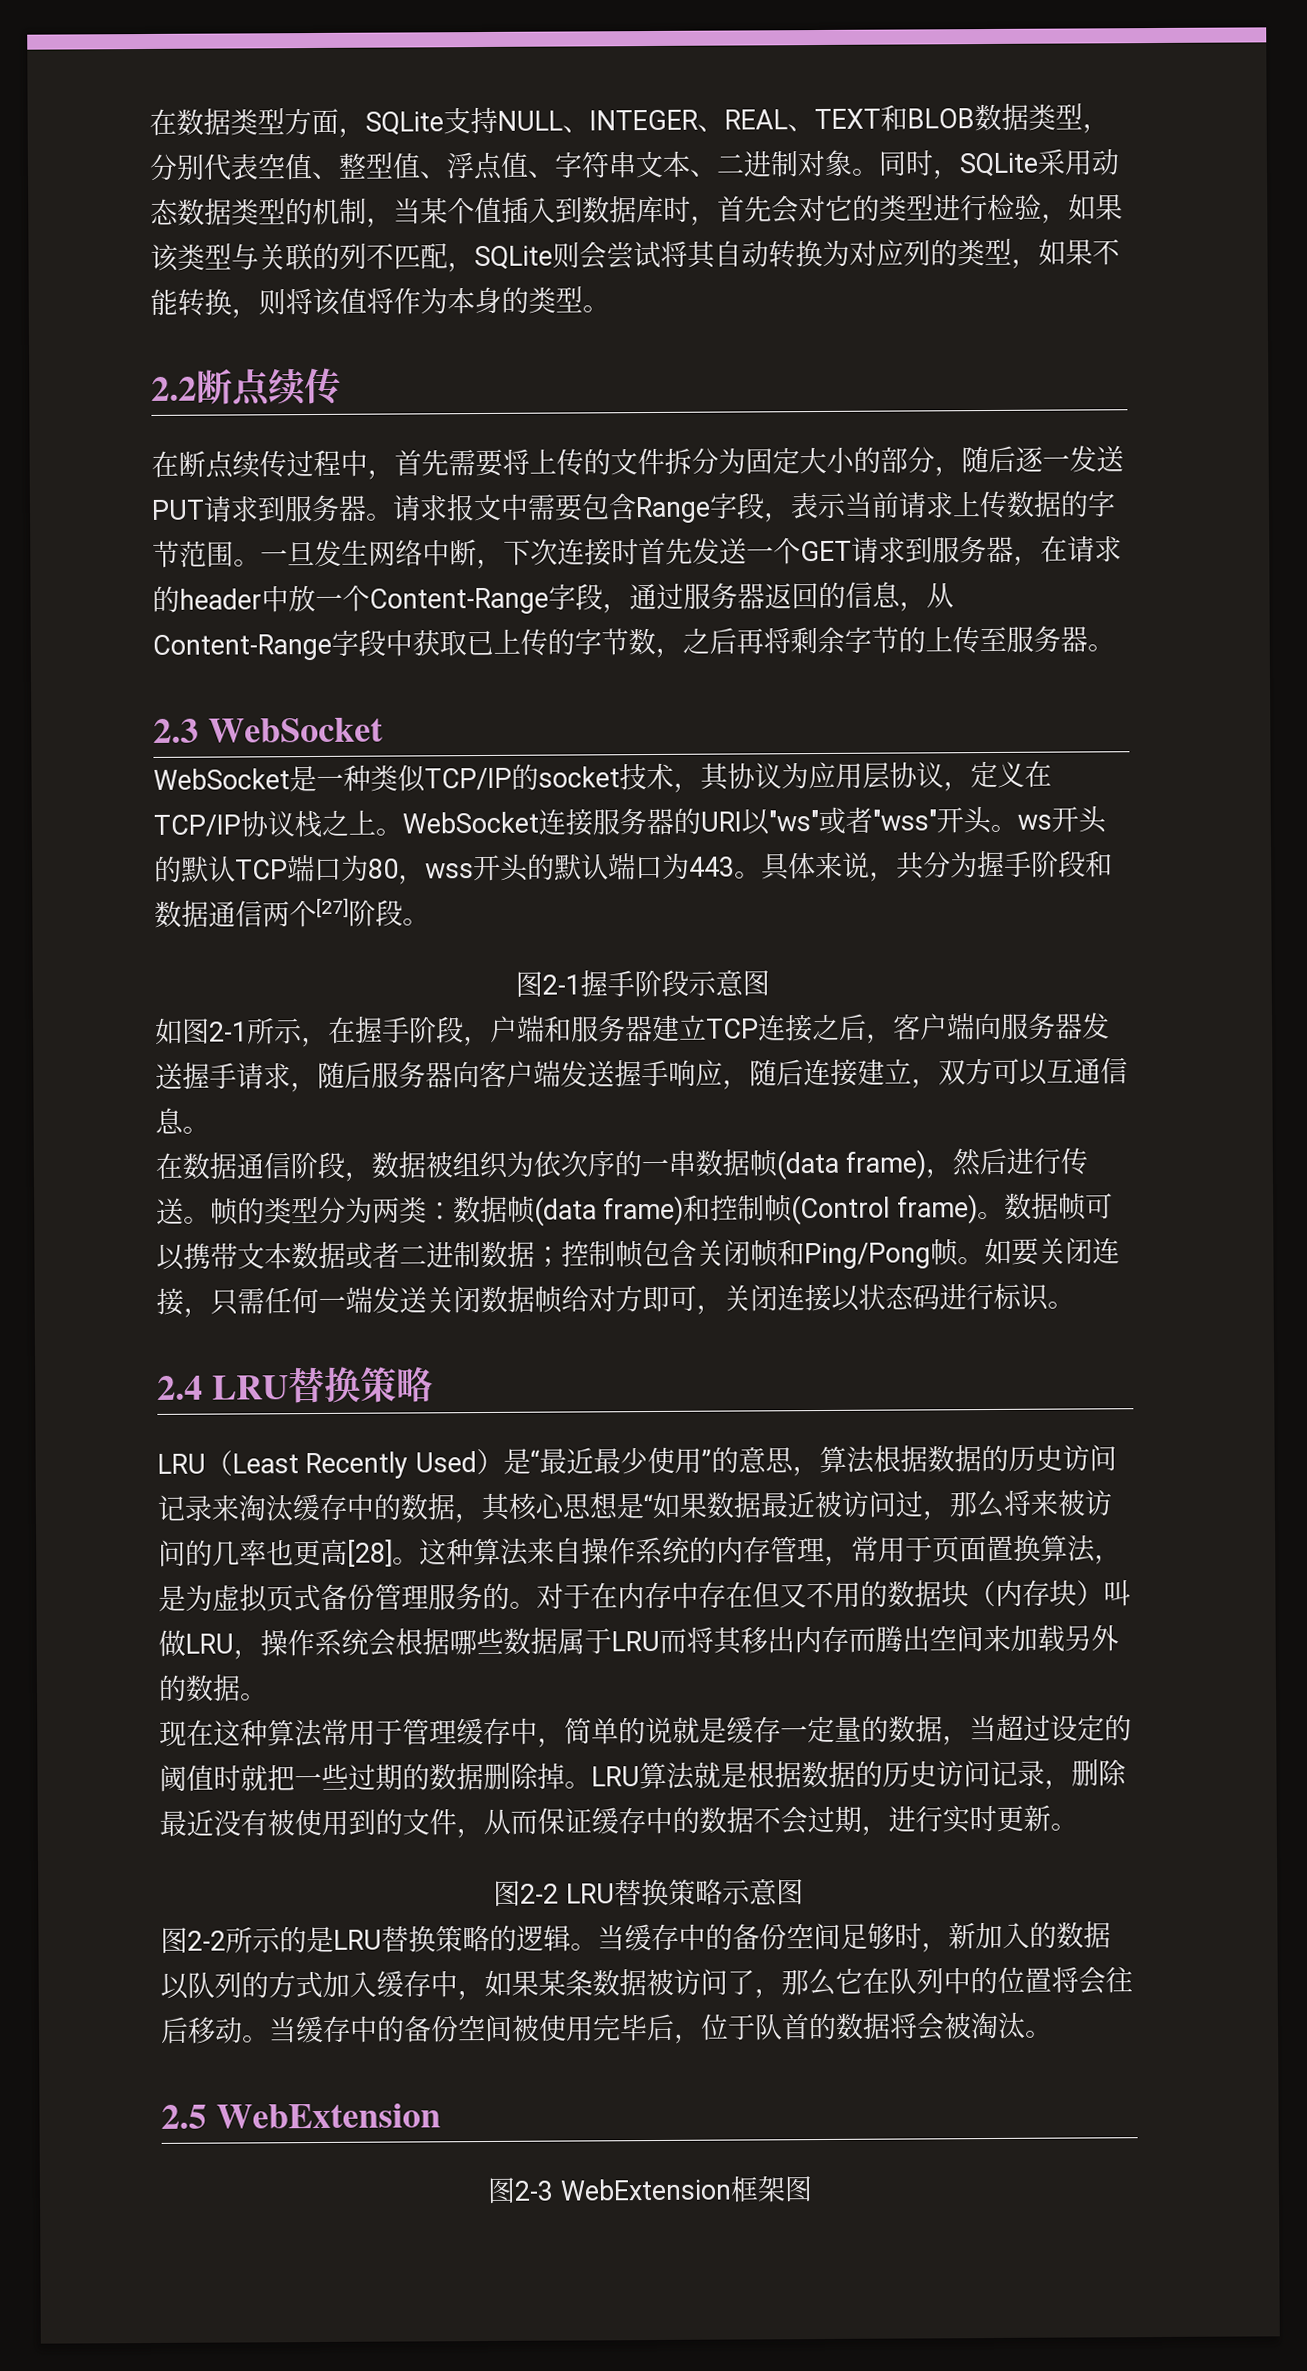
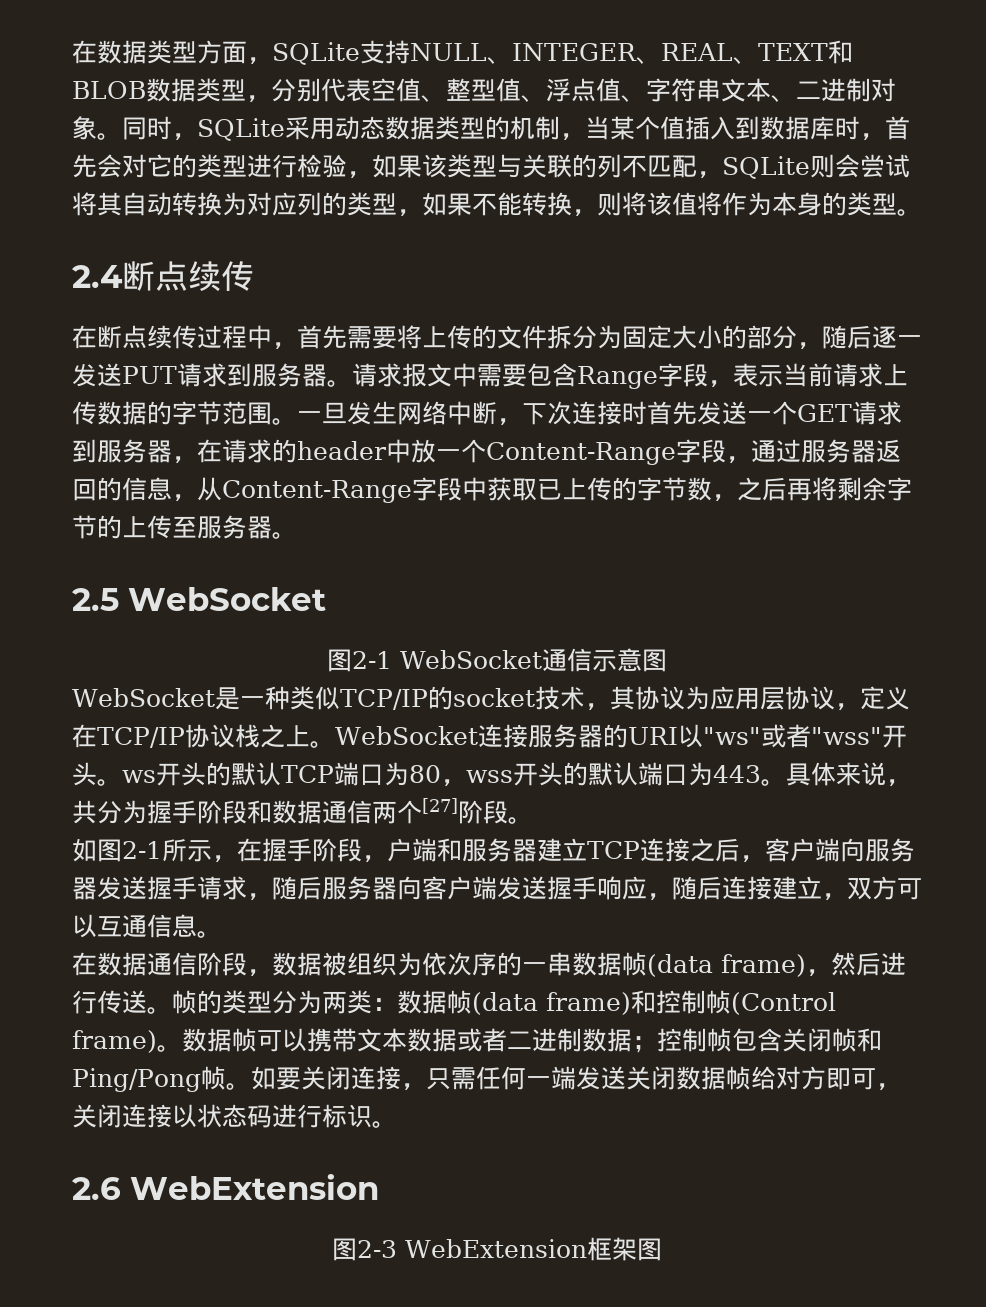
- 2.2断点续传
+ 2.4断点续传
- 2.3 WebSocket
+ 2.5 WebSocket
+ 图2-1 WebSocket通信示意图
- 图2-1握手阶段示意图
- 2.4 LRU替换策略
- LRU（Least Recently Used）是“最近最少使用”的意思，算法根据数据的历史访问记录来淘汰缓存中的数据，其核心思想是“如果数据最近被访问过，那么将来被访问的几率也更高[28]。这种算法来自操作系统的内存管理，常用于页面置换算法，是为虚拟页式备份管理服务的。对于在内存中存在但又不用的数据块（内存块）叫做LRU，操作系统会根据哪些数据属于LRU而将其移出内存而腾出空间来加载另外的数据。
- 现在这种算法常用于管理缓存中，简单的说就是缓存一定量的数据，当超过设定的阈值时就把一些过期的数据删除掉。LRU算法就是根据数据的历史访问记录，删除最近没有被使用到的文件，从而保证缓存中的数据不会过期，进行实时更新。
- 图2-2 LRU替换策略示意图
- 图2-2所示的是LRU替换策略的逻辑。当缓存中的备份空间足够时，新加入的数据以队列的方式加入缓存中，如果某条数据被访问了，那么它在队列中的位置将会往后移动。当缓存中的备份空间被使用完毕后，位于队首的数据将会被淘汰。
- 2.5 WebExtension
+ 2.6 WebExtension

